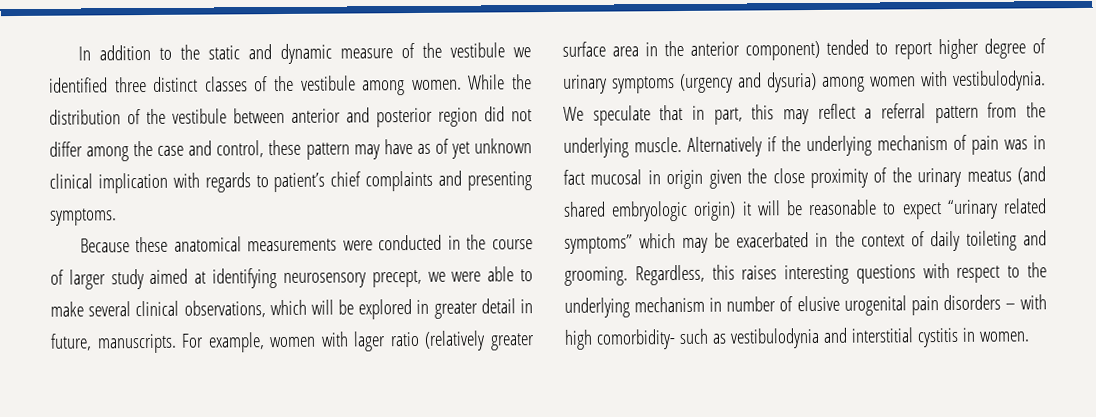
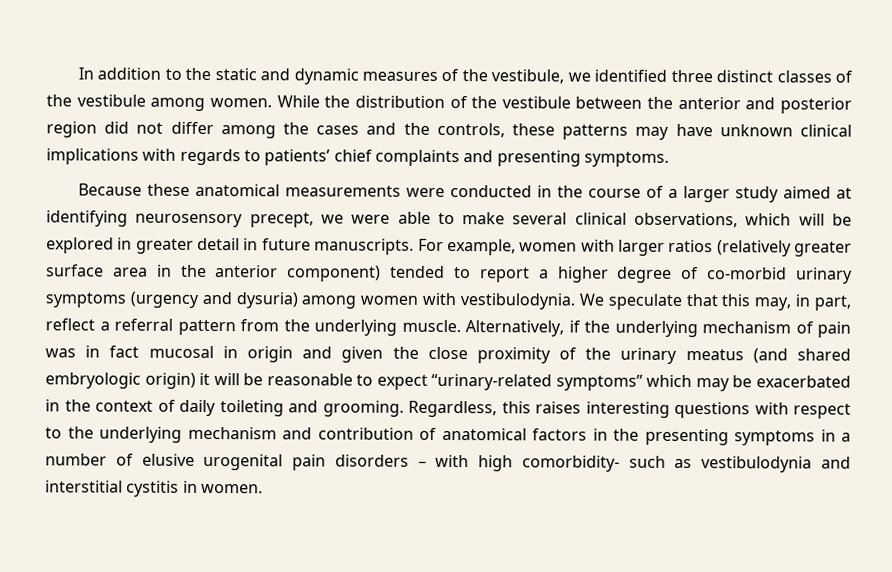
- In addition to the static and dynamic measure of the vestibule we identified three distinct classes of the vestibule among women.
+ In addition to the static and dynamic measures of the vestibule, we identified three distinct classes of the vestibule among women.
- While the distribution of the vestibule between anterior and posterior region did not differ among the case and control, these pattern may have as of yet unknown clinical implication with regards to patient’s chief complaints and presenting symptoms.
+ While the distribution of the vestibule between the anterior and posterior region did not differ among the cases and the controls, these patterns may have unknown clinical implications with regards to patients’ chief complaints and presenting symptoms.
- Because these anatomical measurements were conducted in the course of larger study aimed at identifying neurosensory precept, we were able to make several clinical observations, which will be explored in greater detail in future, manuscripts.
+ Because these anatomical measurements were conducted in the course of a larger study aimed at identifying neurosensory precept, we were able to make several clinical observations, which will be explored in greater detail in future manuscripts.
- For example, women with lager ratio (relatively greater surface area in the anterior component) tended to report higher degree of urinary symptoms (urgency and dysuria) among women with vestibulodynia.
+ For example, women with larger ratios (relatively greater surface area in the anterior component) tended to report a higher degree of co-morbid urinary symptoms (urgency and dysuria) among women with vestibulodynia.
- We speculate that in part, this may reflect a referral pattern from the underlying muscle.
+ We speculate that this may, in part, reflect a referral pattern from the underlying muscle.
- Alternatively if the underlying mechanism of pain was in fact mucosal in origin given the close proximity of the urinary meatus (and shared embryologic origin) it will be reasonable to expect “urinary related symptoms” which may be exacerbated in the context of daily toileting and grooming.
+ Alternatively, if the underlying mechanism of pain was in fact mucosal in origin and given the close proximity of the urinary meatus (and shared embryologic origin) it will be reasonable to expect “urinary-related symptoms” which may be exacerbated in the context of daily toileting and grooming.
- Regardless, this raises interesting questions with respect to the underlying mechanism in number of elusive urogenital pain disorders – with high comorbidity- such as vestibulodynia and interstitial cystitis in women.
+ Regardless, this raises interesting questions with respect to the underlying mechanism and contribution of anatomical factors in the presenting symptoms in a number of elusive urogenital pain disorders – with high comorbidity- such as vestibulodynia and interstitial cystitis in women.

